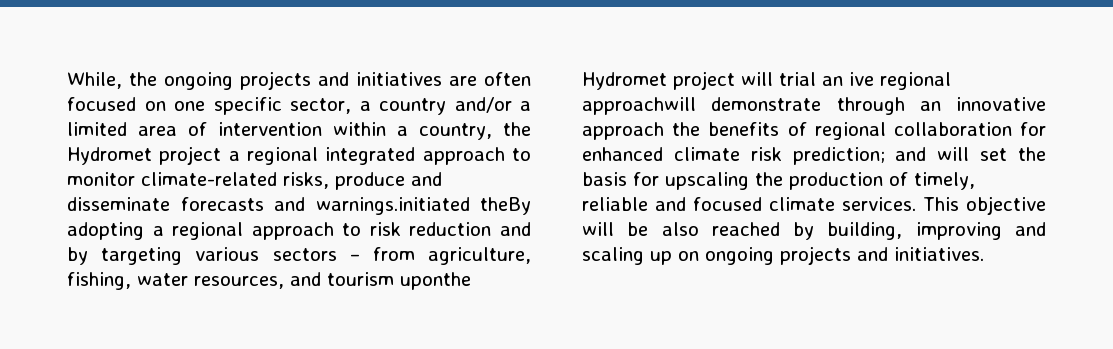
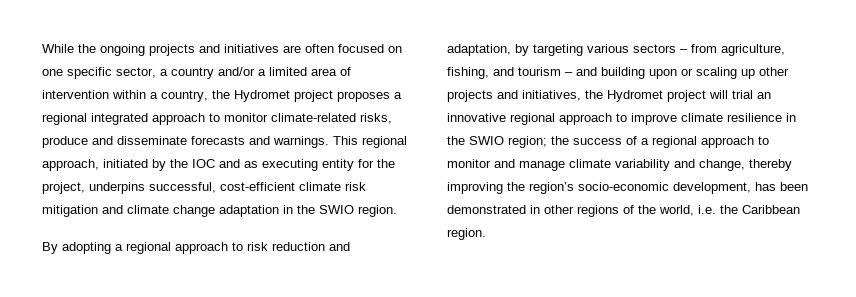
- While, the ongoing projects and initiatives are often focused on one specific sector, a country and/or a limited area of intervention within a country, the Hydromet project a regional integrated approach to monitor climate-related risks, produce and disseminate forecasts and warnings.initiated theBy adopting a regional approach to risk reduction and by targeting various sectors – from agriculture, fishing, water resources, and tourism uponthe Hydromet project will trial an ive regional approachwill demonstrate through an innovative approach the benefits of regional collaboration for enhanced climate risk prediction; and will set the basis for upscaling the production of timely, reliable and focused climate services. This objective will be also reached by building, improving and scaling up on ongoing projects and initiatives.
+ While the ongoing projects and initiatives are often focused on one specific sector, a country and/or a limited area of intervention within a country, the Hydromet project proposes a regional integrated approach to monitor climate-related risks, produce and disseminate forecasts and warnings. This regional approach, initiated by the IOC and as executing entity for the project, underpins successful, cost-efficient climate risk mitigation and climate change adaptation in the SWIO region.
+ By adopting a regional approach to risk reduction and adaptation, by targeting various sectors – from agriculture, fishing, and tourism – and building upon or scaling up other projects and initiatives, the Hydromet project will trial an innovative regional approach to improve climate resilience in the SWIO region; the success of a regional approach to monitor and manage climate variability and change, thereby improving the region’s socio-economic development, has been demonstrated in other regions of the world, i.e. the Caribbean region.

